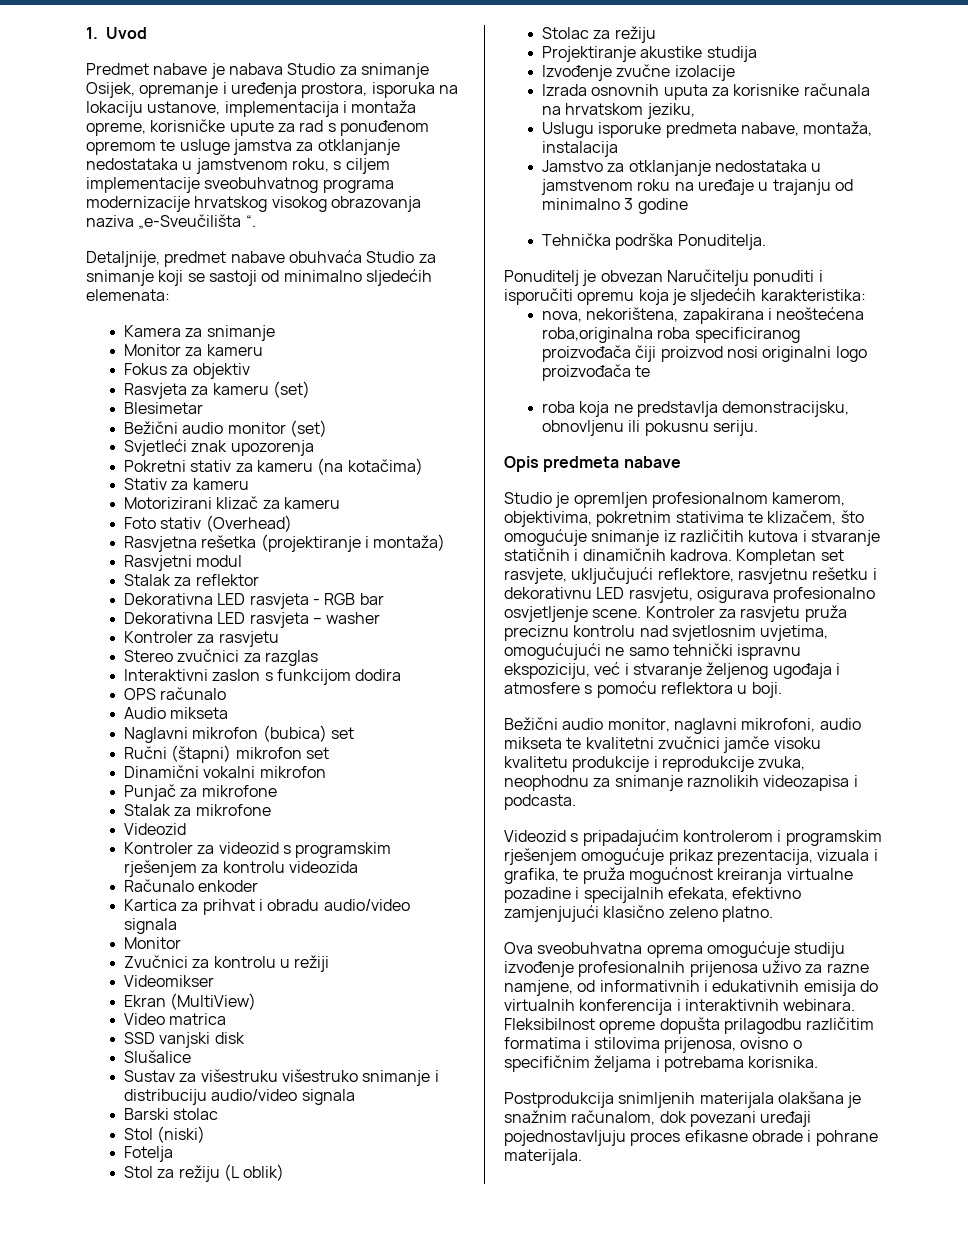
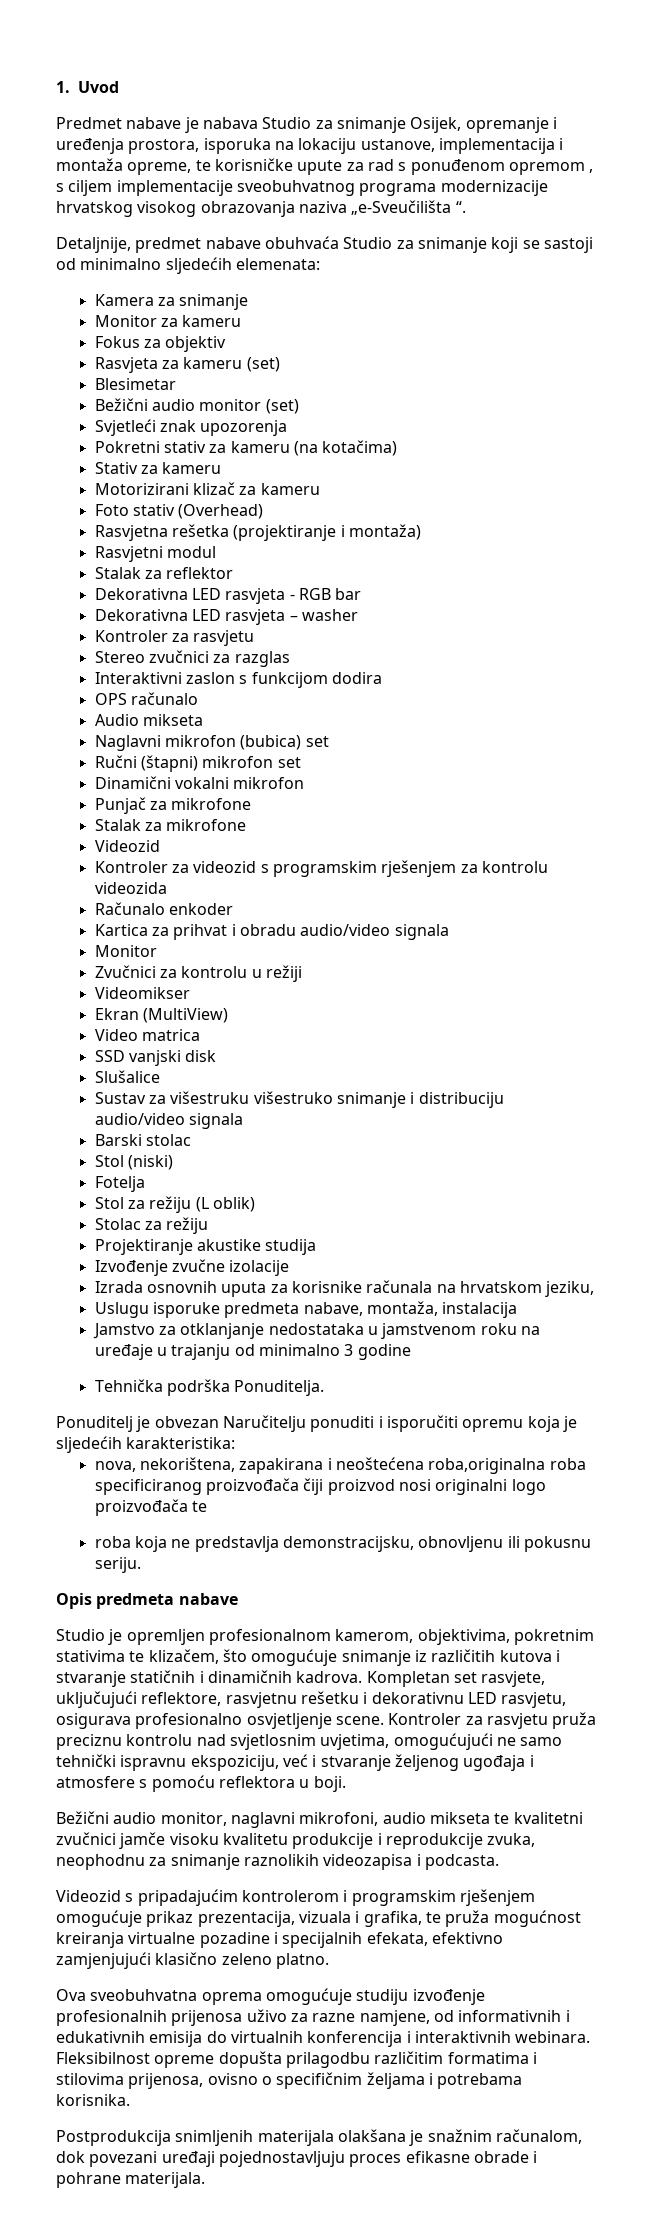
- Predmet nabave je nabava Studio za snimanje Osijek, opremanje i uređenja prostora, isporuka na lokaciju ustanove, implementacija i montaža opreme, korisničke upute za rad s ponuđenom opremom te usluge jamstva za otklanjanje nedostataka u jamstvenom roku, s ciljem implementacije sveobuhvatnog programa modernizacije hrvatskog visokog obrazovanja naziva „e-Sveučilišta “.
+ Predmet nabave je nabava Studio za snimanje Osijek, opremanje i uređenja prostora, isporuka na lokaciju ustanove, implementacija i montaža opreme, te korisničke upute za rad s ponuđenom opremom , s ciljem implementacije sveobuhvatnog programa modernizacije hrvatskog visokog obrazovanja naziva „e-Sveučilišta “.

